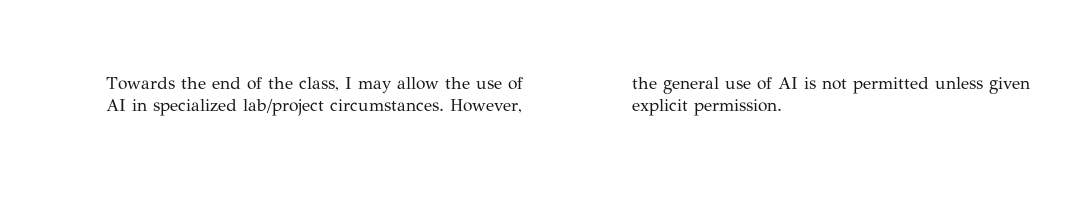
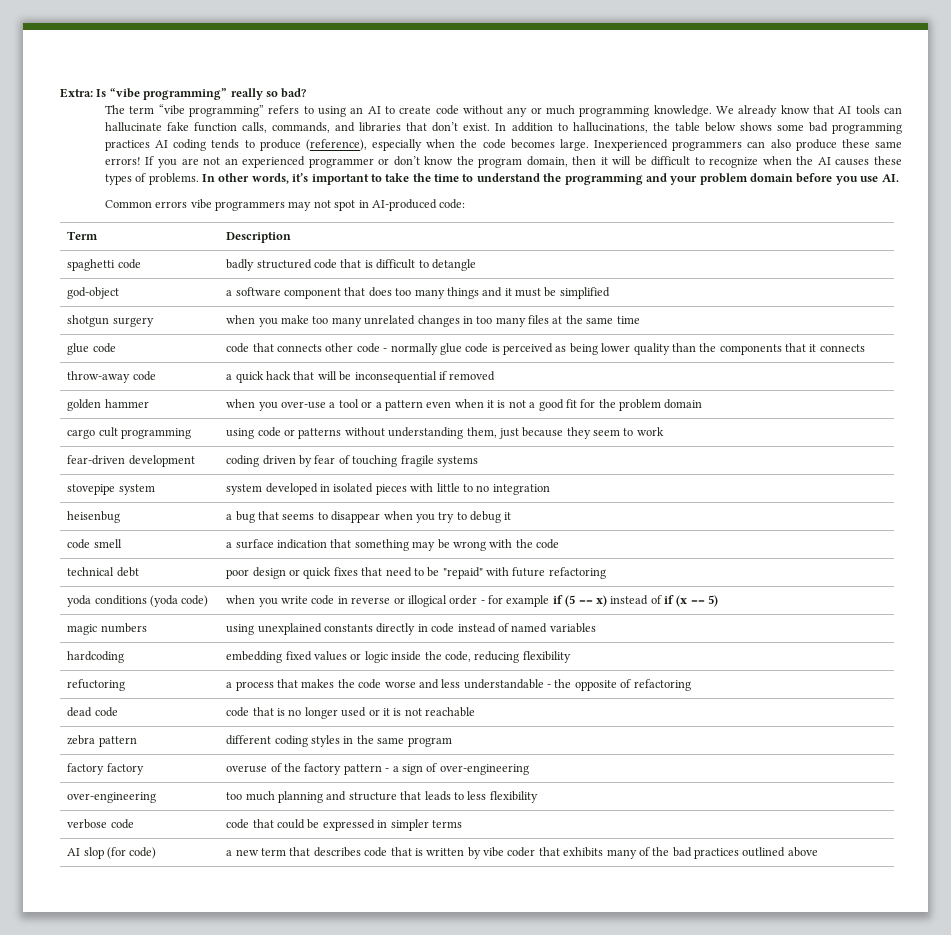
- Towards the end of the class, I may allow the use of AI in specialized lab/project circumstances. However, the general use of AI is not permitted unless given explicit permission.
+ Extra: Is “vibe programming” really so bad?
+ The term “vibe programming” refers to using an AI to create code without any or much programming knowledge. We already know that AI tools can hallucinate fake function calls, commands, and libraries that don’t exist. In addition to hallucinations, the table below shows some bad programming practices AI coding tends to produce (reference), especially when the code becomes large. Inexperienced programmers can also produce these same errors! If you are not an experienced programmer or don’t know the program domain, then it will be difficult to recognize when the AI causes these types of problems. In other words, it’s important to take the time to understand the programming and your problem domain before you use AI.
+ Common errors vibe programmers may not spot in AI-produced code:
+ Term | Description
+ spaghetti code | badly structured code that is difficult to detangle
+ god-object | a software component that does too many things and it must be simplified
+ shotgun surgery | when you make too many unrelated changes in too many files at the same time
+ glue code | code that connects other code - normally glue code is perceived as being lower quality than the components that it connects
+ throw-away code | a quick hack that will be inconsequential if removed
+ golden hammer | when you over-use a tool or a pattern even when it is not a good fit for the problem domain
+ cargo cult programming | using code or patterns without understanding them, just because they seem to work
+ fear-driven development | coding driven by fear of touching fragile systems
+ stovepipe system | system developed in isolated pieces with little to no integration
+ heisenbug | a bug that seems to disappear when you try to debug it
+ code smell | a surface indication that something may be wrong with the code
+ technical debt | poor design or quick fixes that need to be "repaid" with future refactoring
+ yoda conditions (yoda code) | when you write code in reverse or illogical order - for example if (5 == x) instead of if (x == 5)
+ magic numbers | using unexplained constants directly in code instead of named variables
+ hardcoding | embedding fixed values or logic inside the code, reducing flexibility
+ refuctoring | a process that makes the code worse and less understandable - the opposite of refactoring
+ dead code | code that is no longer used or it is not reachable
+ zebra pattern | different coding styles in the same program
+ factory factory | overuse of the factory pattern - a sign of over-engineering
+ over-engineering | too much planning and structure that leads to less flexibility
+ verbose code | code that could be expressed in simpler terms
+ AI slop (for code) | a new term that describes code that is written by vibe coder that exhibits many of the bad practices outlined above

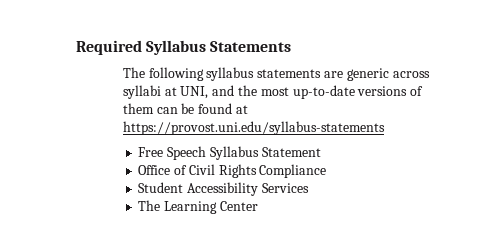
- Extra: Is “vibe programming” really so bad?
- The term “vibe programming” refers to using an AI to create code without any or much programming knowledge. We already know that AI tools can hallucinate fake function calls, commands, and libraries that don’t exist. In addition to hallucinations, the table below shows some bad programming practices AI coding tends to produce (reference), especially when the code becomes large. Inexperienced programmers can also produce these same errors! If you are not an experienced programmer or don’t know the program domain, then it will be difficult to recognize when the AI causes these types of problems. In other words, it’s important to take the time to understand the programming and your problem domain before you use AI.
- Common errors vibe programmers may not spot in AI-produced code:
- Term | Description
- spaghetti code | badly structured code that is difficult to detangle
- god-object | a software component that does too many things and it must be simplified
- shotgun surgery | when you make too many unrelated changes in too many files at the same time
- glue code | code that connects other code - normally glue code is perceived as being lower quality than the components that it connects
- throw-away code | a quick hack that will be inconsequential if removed
- golden hammer | when you over-use a tool or a pattern even when it is not a good fit for the problem domain
- cargo cult programming | using code or patterns without understanding them, just because they seem to work
- fear-driven development | coding driven by fear of touching fragile systems
- stovepipe system | system developed in isolated pieces with little to no integration
- heisenbug | a bug that seems to disappear when you try to debug it
- code smell | a surface indication that something may be wrong with the code
- technical debt | poor design or quick fixes that need to be "repaid" with future refactoring
- yoda conditions (yoda code) | when you write code in reverse or illogical order - for example if (5 == x) instead of if (x == 5)
- magic numbers | using unexplained constants directly in code instead of named variables
- hardcoding | embedding fixed values or logic inside the code, reducing flexibility
- refuctoring | a process that makes the code worse and less understandable - the opposite of refactoring
- dead code | code that is no longer used or it is not reachable
- zebra pattern | different coding styles in the same program
- factory factory | overuse of the factory pattern - a sign of over-engineering
- over-engineering | too much planning and structure that leads to less flexibility
- verbose code | code that could be expressed in simpler terms
- AI slop (for code) | a new term that describes code that is written by vibe coder that exhibits many of the bad practices outlined above
+ Required Syllabus Statements
+ The following syllabus statements are generic across syllabi at UNI, and the most up-to-date versions of them can be found at https://provost.uni.edu/syllabus-statements
+ Free Speech Syllabus Statement
+ Office of Civil Rights Compliance
+ Student Accessibility Services
+ The Learning Center

